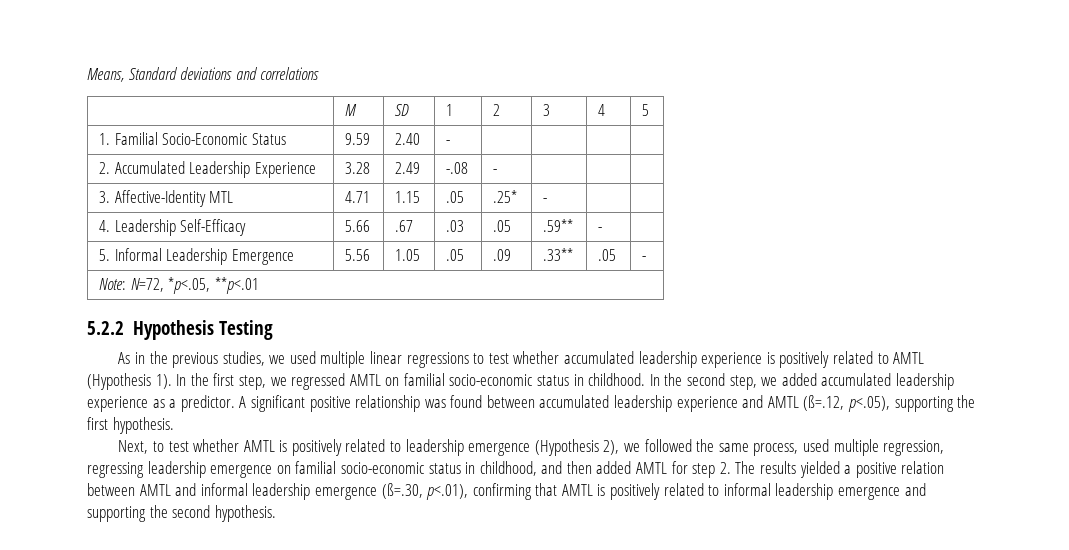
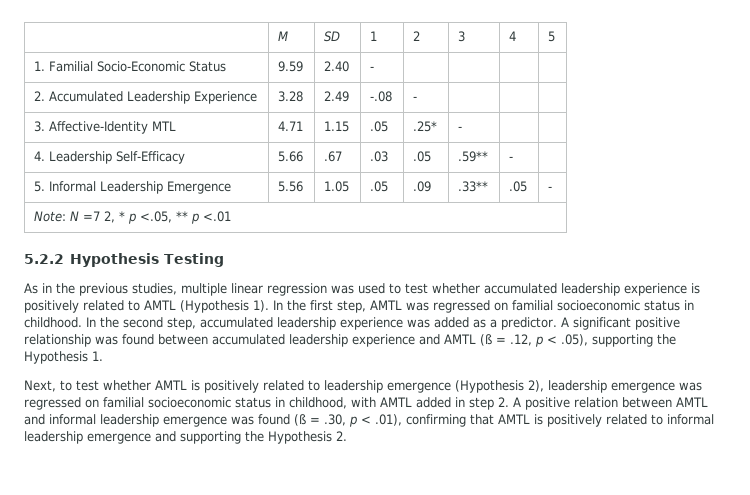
- Means, Standard deviations and correlations
- Note: N=72, *p<.05, **p<.01
+ Note: N =7 2, * p <.05, ** p <.01
- As in the previous studies, we used multiple linear regressions to test whether accumulated leadership experience is positively related to AMTL (Hypothesis 1).
+ As in the previous studies, multiple linear regression was used to test whether accumulated leadership experience is positively related to AMTL (Hypothesis 1).
- In the first step, we regressed AMTL on familial socio-economic status in childhood.
+ In the first step, AMTL was regressed on familial socioeconomic status in childhood.
- In the second step, we added accumulated leadership experience as a predictor.
+ In the second step, accumulated leadership experience was added as a predictor.
- A significant positive relationship was found between accumulated leadership experience and AMTL (ß=.12, p<.05), supporting the first hypothesis.
+ A significant positive relationship was found between accumulated leadership experience and AMTL (ß = .12, p < .05), supporting the Hypothesis 1.
- Next, to test whether AMTL is positively related to leadership emergence (Hypothesis 2), we followed the same process, used multiple regression, regressing leadership emergence on familial socio-economic status in childhood, and then added AMTL for step 2. The results yielded a positive relation between AMTL and informal leadership emergence (ß=.30, p<.01), confirming that AMTL is positively related to informal leadership emergence and supporting the second hypothesis.
+ Next, to test whether AMTL is positively related to leadership emergence (Hypothesis 2), leadership emergence was regressed on familial socioeconomic status in childhood, with AMTL added in step 2. A positive relation between AMTL and informal leadership emergence was found (ß = .30, p < .01), confirming that AMTL is positively related to informal leadership emergence and supporting the Hypothesis 2.

